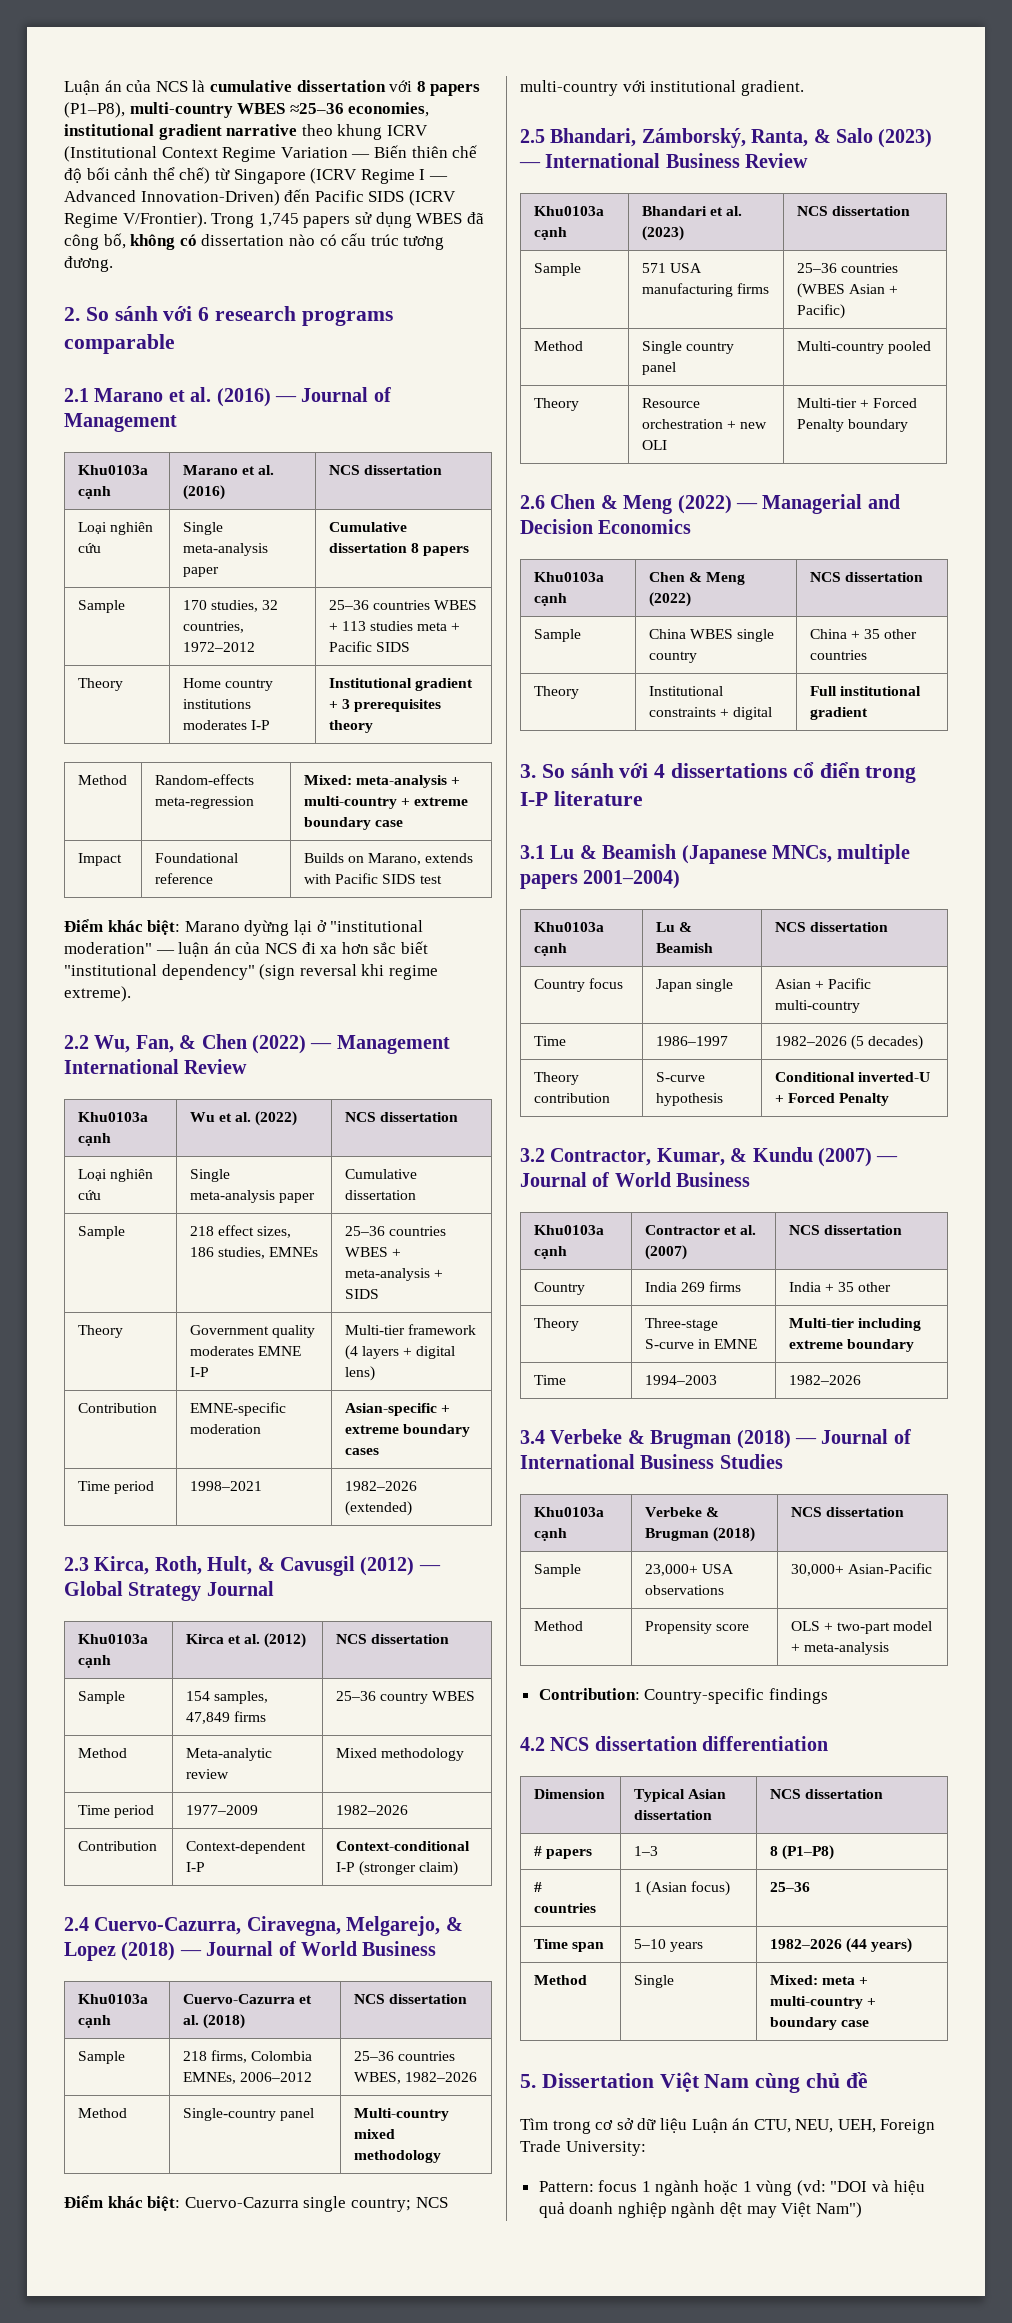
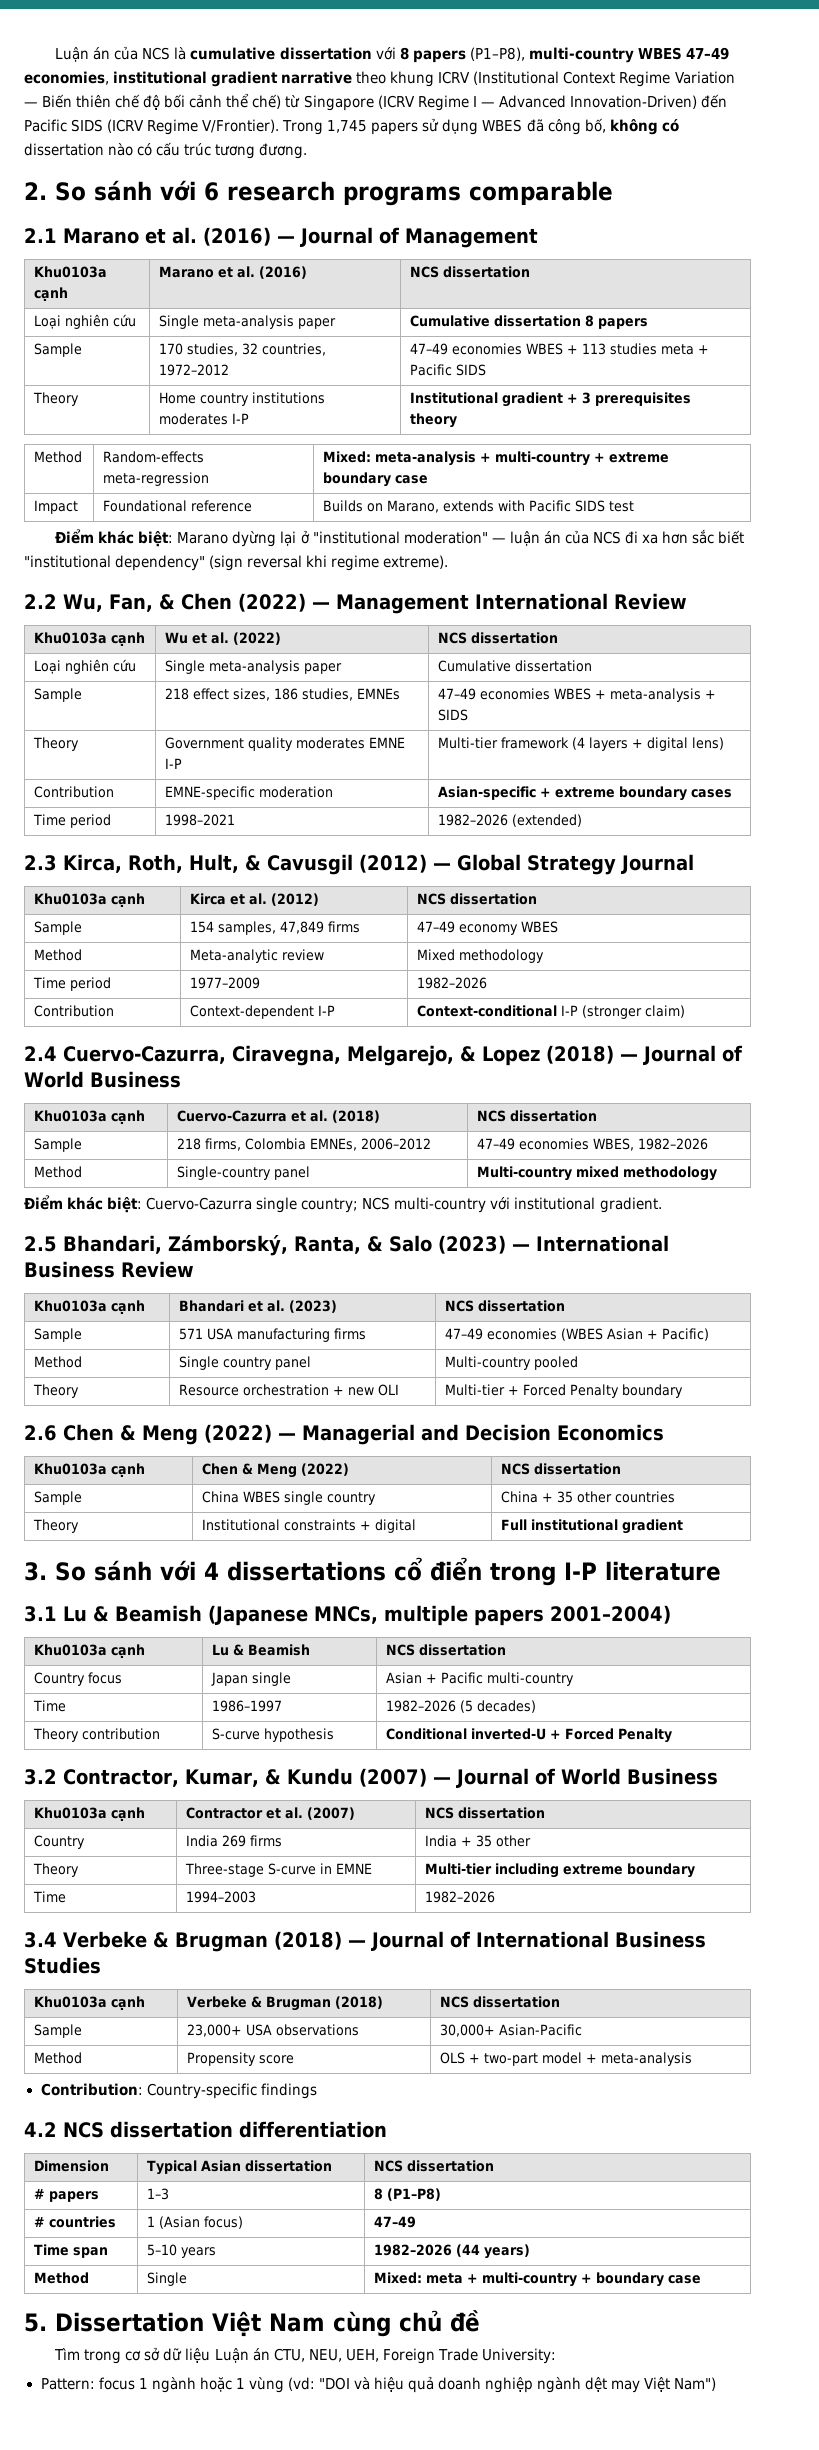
- Luận án của NCS là cumulative dissertation với 8 papers (P1–P8), multi-country WBES ≈25–36 economies, institutional gradient narrative theo khung ICRV (Institutional Context Regime Variation — Biến thiên chế độ bối cảnh thể chế) từ Singapore (ICRV Regime I — Advanced Innovation-Driven) đến Pacific SIDS (ICRV Regime V/Frontier).
+ Luận án của NCS là cumulative dissertation với 8 papers (P1–P8), multi-country WBES 47–49 economies, institutional gradient narrative theo khung ICRV (Institutional Context Regime Variation — Biến thiên chế độ bối cảnh thể chế) từ Singapore (ICRV Regime I — Advanced Innovation-Driven) đến Pacific SIDS (ICRV Regime V/Frontier).
- Sample | 170 studies, 32 countries, 1972–2012 | 25–36 countries WBES + 113 studies meta + Pacific SIDS
+ Sample | 170 studies, 32 countries, 1972–2012 | 47–49 economies WBES + 113 studies meta + Pacific SIDS
- Sample | 218 effect sizes, 186 studies, EMNEs | 25–36 countries WBES + meta-analysis + SIDS
+ Sample | 218 effect sizes, 186 studies, EMNEs | 47–49 economies WBES + meta-analysis + SIDS
- Sample | 154 samples, 47,849 firms | 25–36 country WBES
+ Sample | 154 samples, 47,849 firms | 47–49 economy WBES
- Sample | 218 firms, Colombia EMNEs, 2006–2012 | 25–36 countries WBES, 1982–2026
+ Sample | 218 firms, Colombia EMNEs, 2006–2012 | 47–49 economies WBES, 1982–2026
- Sample | 571 USA manufacturing firms | 25–36 countries (WBES Asian + Pacific)
+ Sample | 571 USA manufacturing firms | 47–49 economies (WBES Asian + Pacific)
- # countries | 1 (Asian focus) | 25–36
+ # countries | 1 (Asian focus) | 47–49

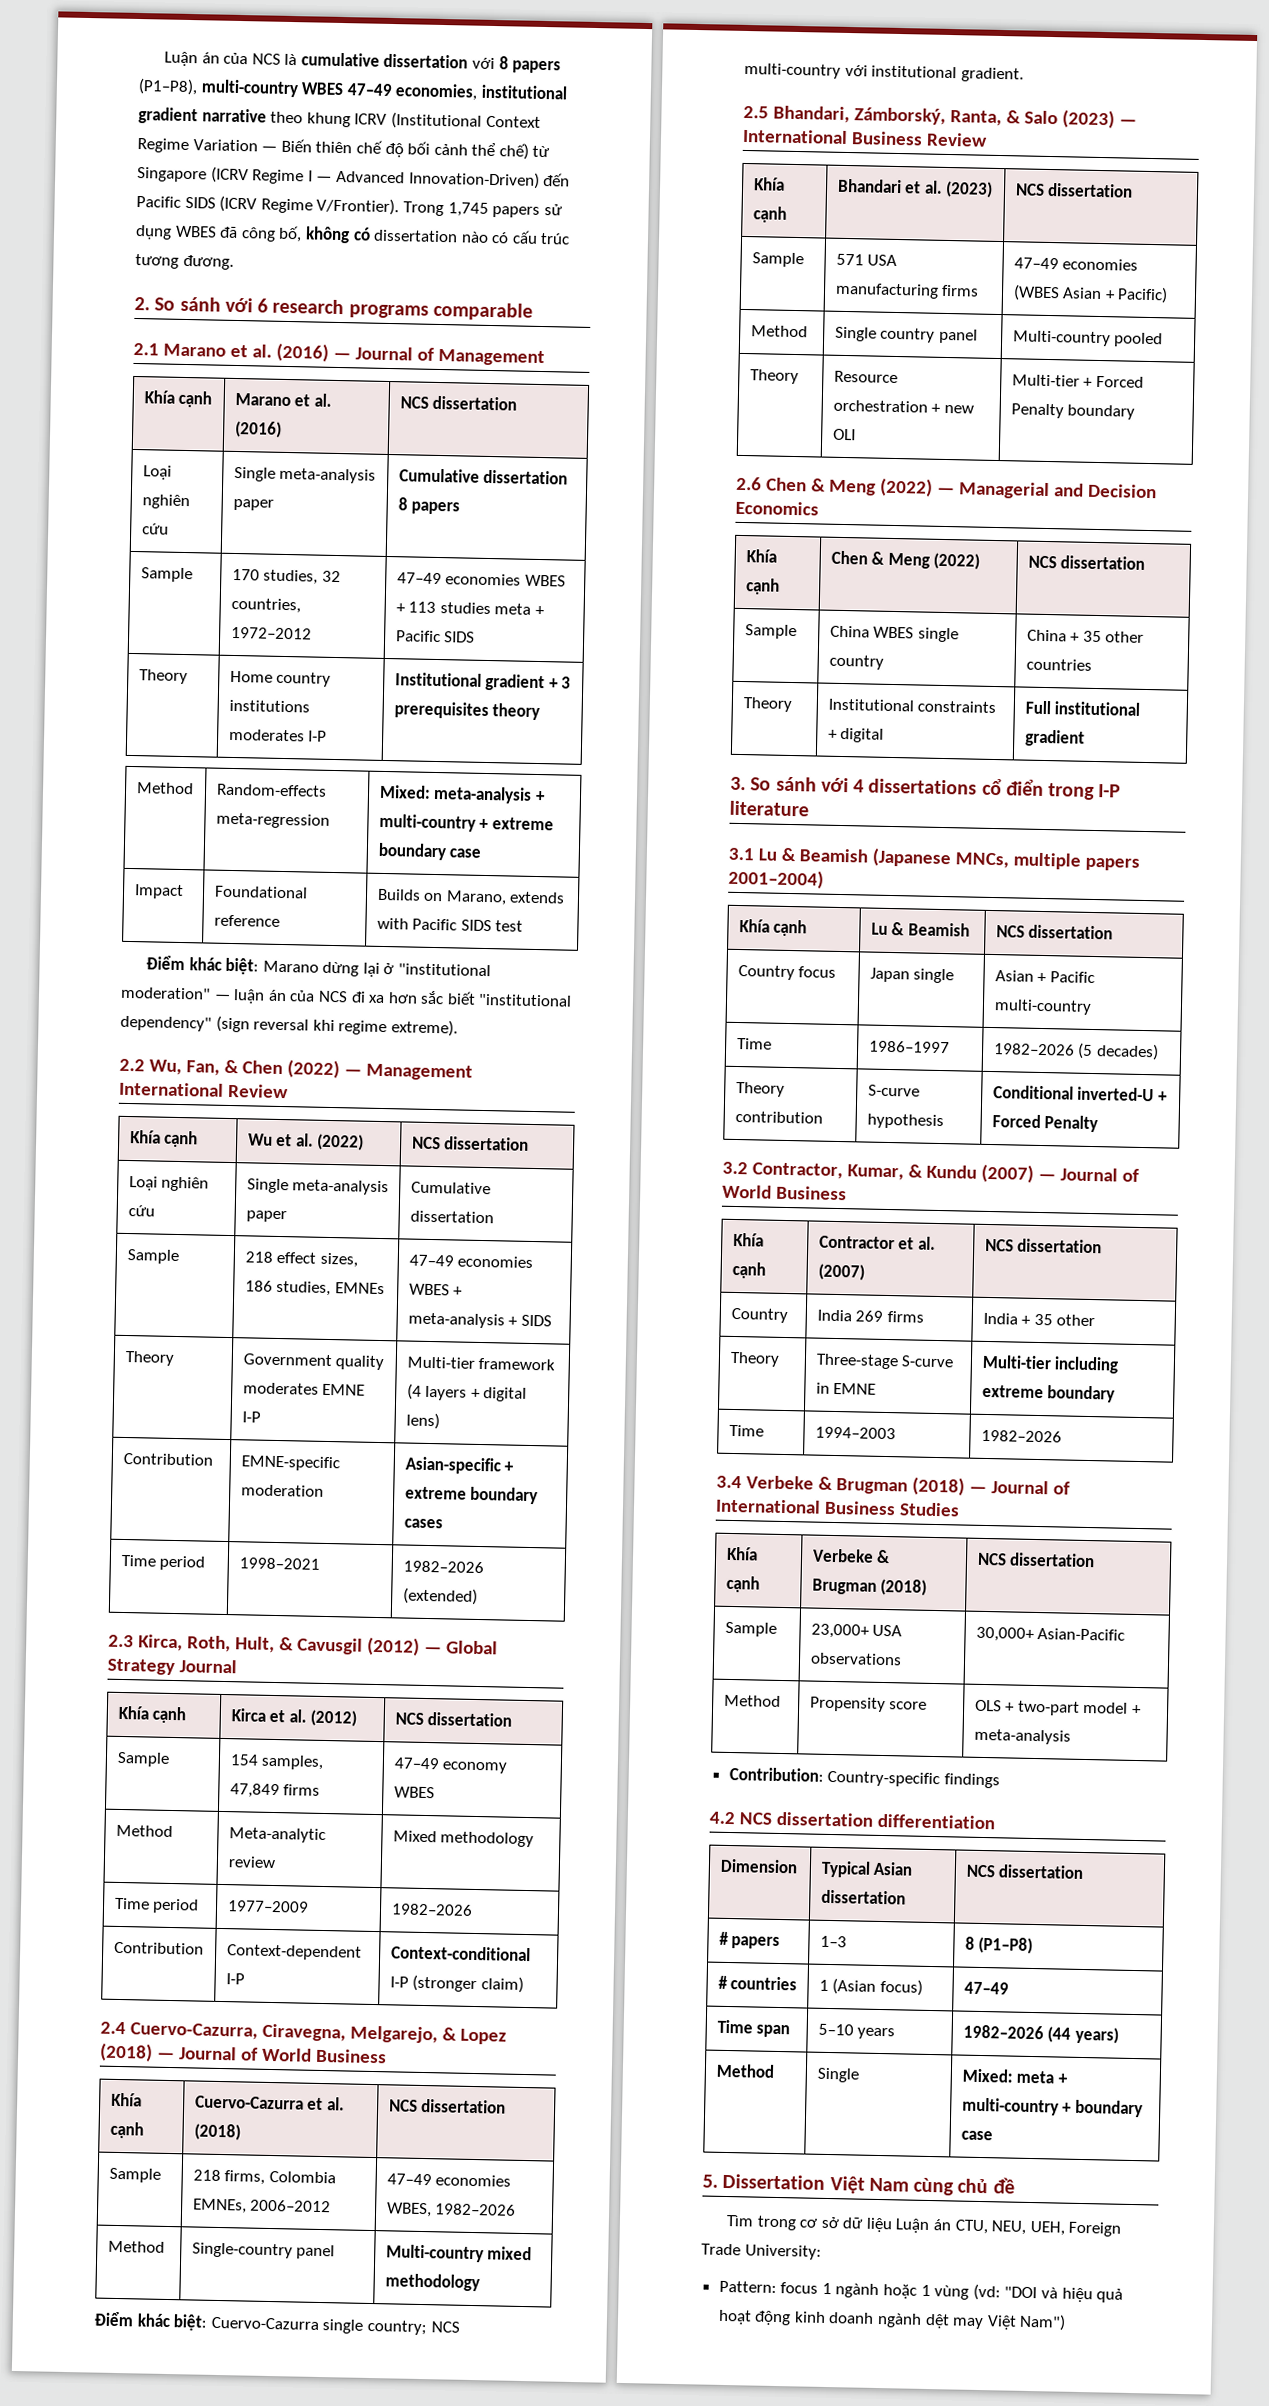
- Khu0103a cạnh | Marano et al. (2016) | NCS dissertation
+ Khía cạnh | Marano et al. (2016) | NCS dissertation
- Điểm khác biệt: Marano dyừng lại ở "institutional moderation" — luận án của NCS đi xa hơn sắc biết "institutional dependency" (sign reversal khi regime extreme).
+ Điểm khác biệt: Marano dừng lại ở "institutional moderation" — luận án của NCS đi xa hơn sắc biết "institutional dependency" (sign reversal khi regime extreme).
- Khu0103a cạnh | Wu et al. (2022) | NCS dissertation
+ Khía cạnh | Wu et al. (2022) | NCS dissertation
- Khu0103a cạnh | Kirca et al. (2012) | NCS dissertation
+ Khía cạnh | Kirca et al. (2012) | NCS dissertation
- Khu0103a cạnh | Cuervo-Cazurra et al. (2018) | NCS dissertation
+ Khía cạnh | Cuervo-Cazurra et al. (2018) | NCS dissertation
- Khu0103a cạnh | Bhandari et al. (2023) | NCS dissertation
+ Khía cạnh | Bhandari et al. (2023) | NCS dissertation
- Khu0103a cạnh | Chen & Meng (2022) | NCS dissertation
+ Khía cạnh | Chen & Meng (2022) | NCS dissertation
- Khu0103a cạnh | Lu & Beamish | NCS dissertation
+ Khía cạnh | Lu & Beamish | NCS dissertation
- Khu0103a cạnh | Contractor et al. (2007) | NCS dissertation
+ Khía cạnh | Contractor et al. (2007) | NCS dissertation
- Khu0103a cạnh | Verbeke & Brugman (2018) | NCS dissertation
+ Khía cạnh | Verbeke & Brugman (2018) | NCS dissertation
- Pattern: focus 1 ngành hoặc 1 vùng (vd: "DOI và hiệu quả doanh nghiệp ngành dệt may Việt Nam")
+ Pattern: focus 1 ngành hoặc 1 vùng (vd: "DOI và hiệu quả hoạt động kinh doanh ngành dệt may Việt Nam")

